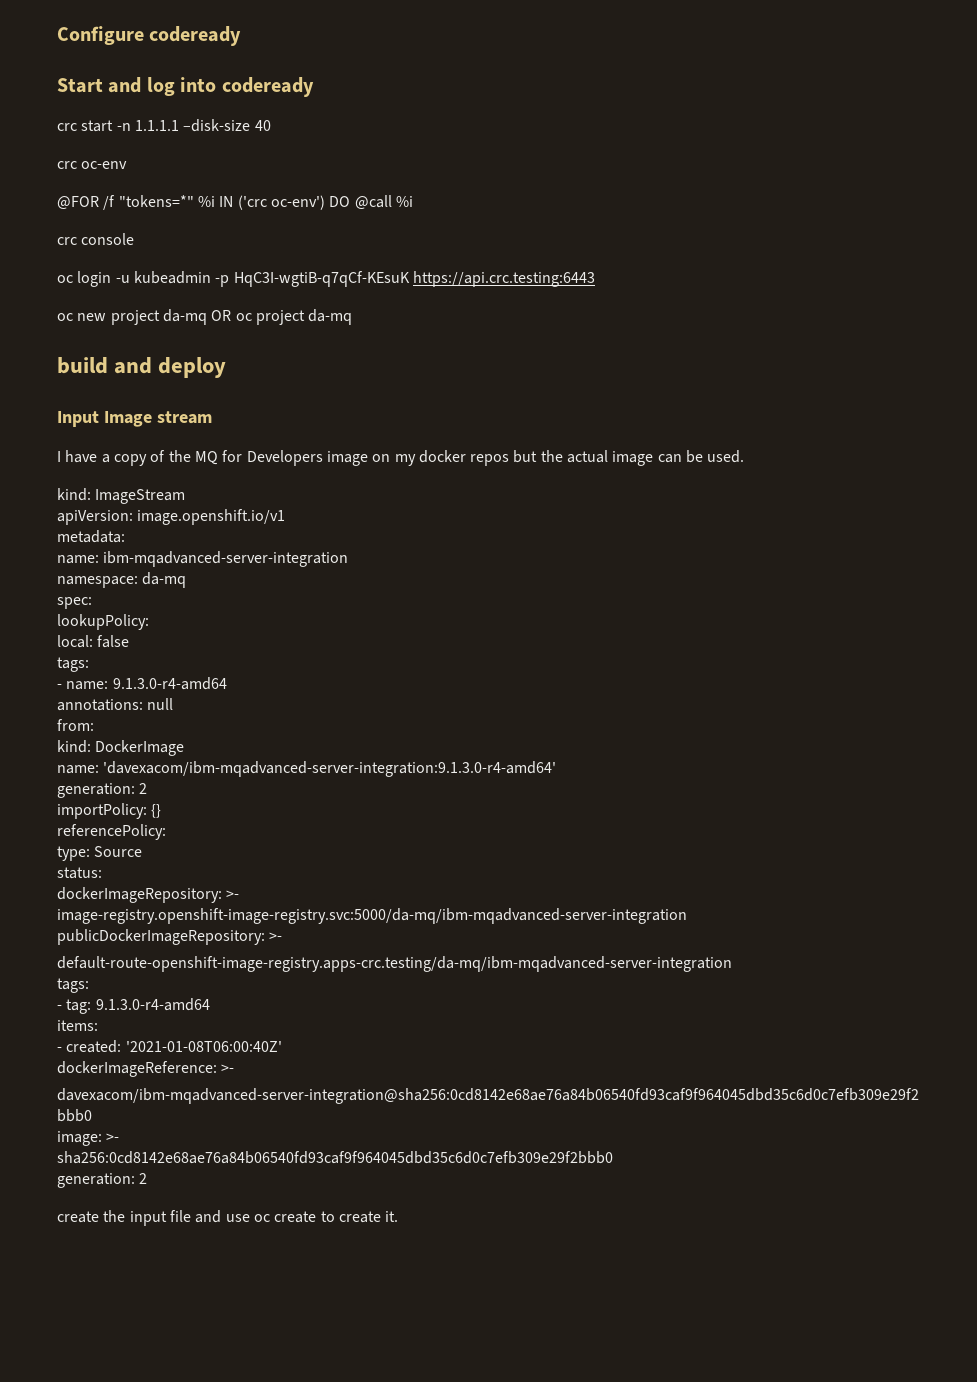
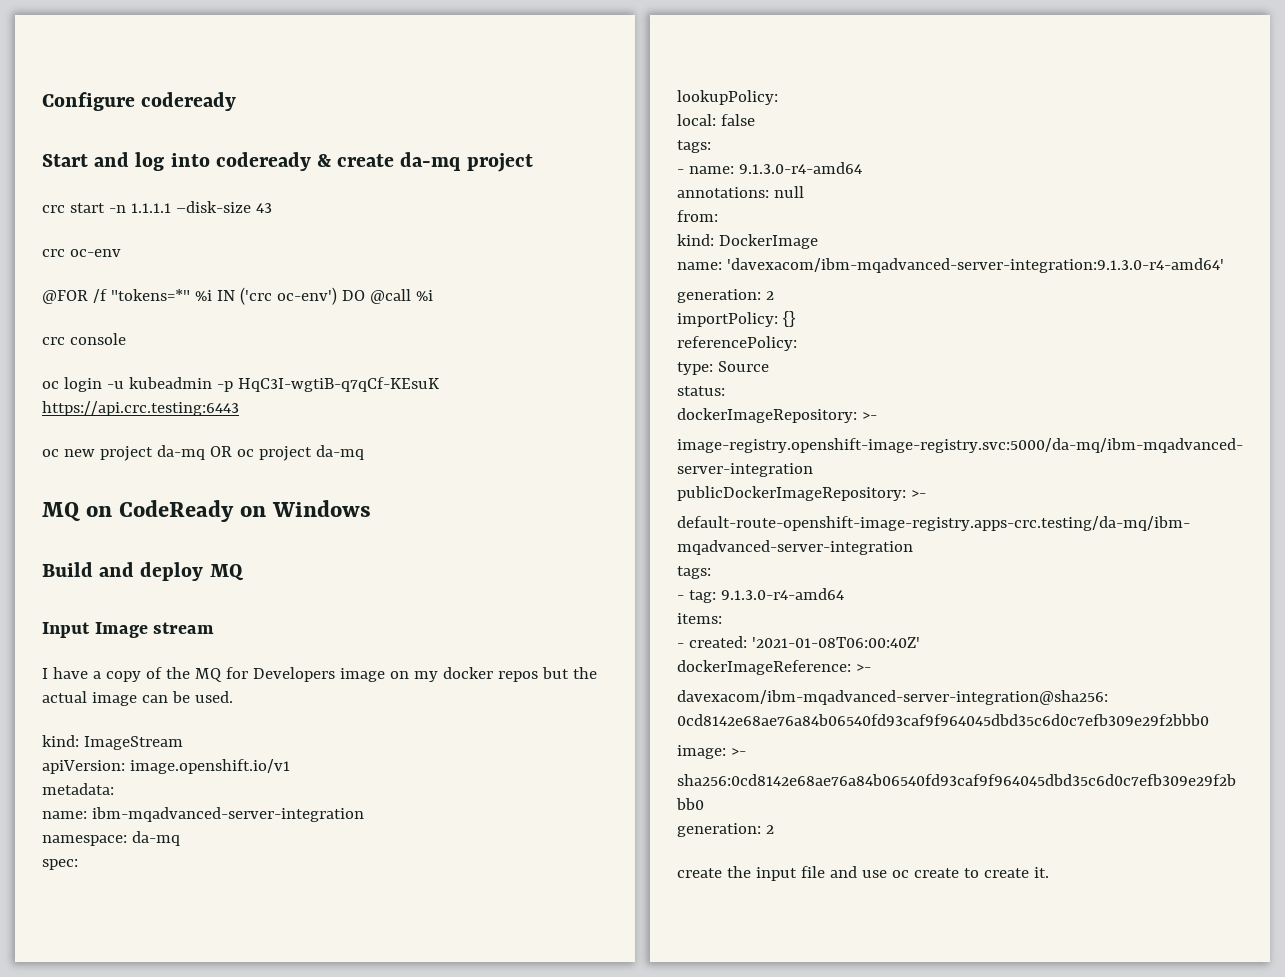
- Start and log into codeready
+ Start and log into codeready & create da-mq project
- crc start -n 1.1.1.1 –disk-size 40
+ crc start -n 1.1.1.1 –disk-size 43
- build and deploy
+ MQ on CodeReady on Windows
+ Build and deploy MQ

